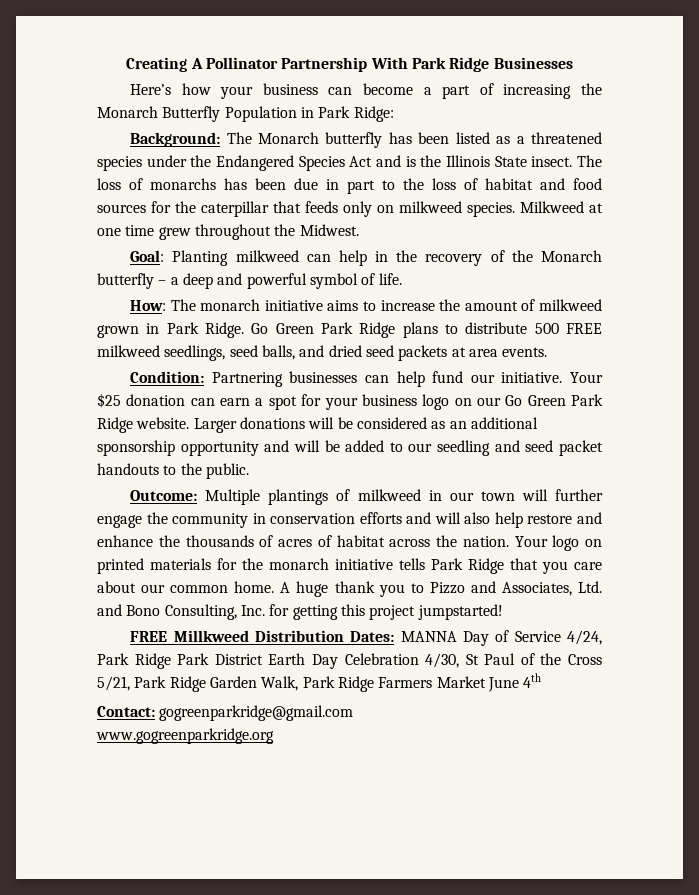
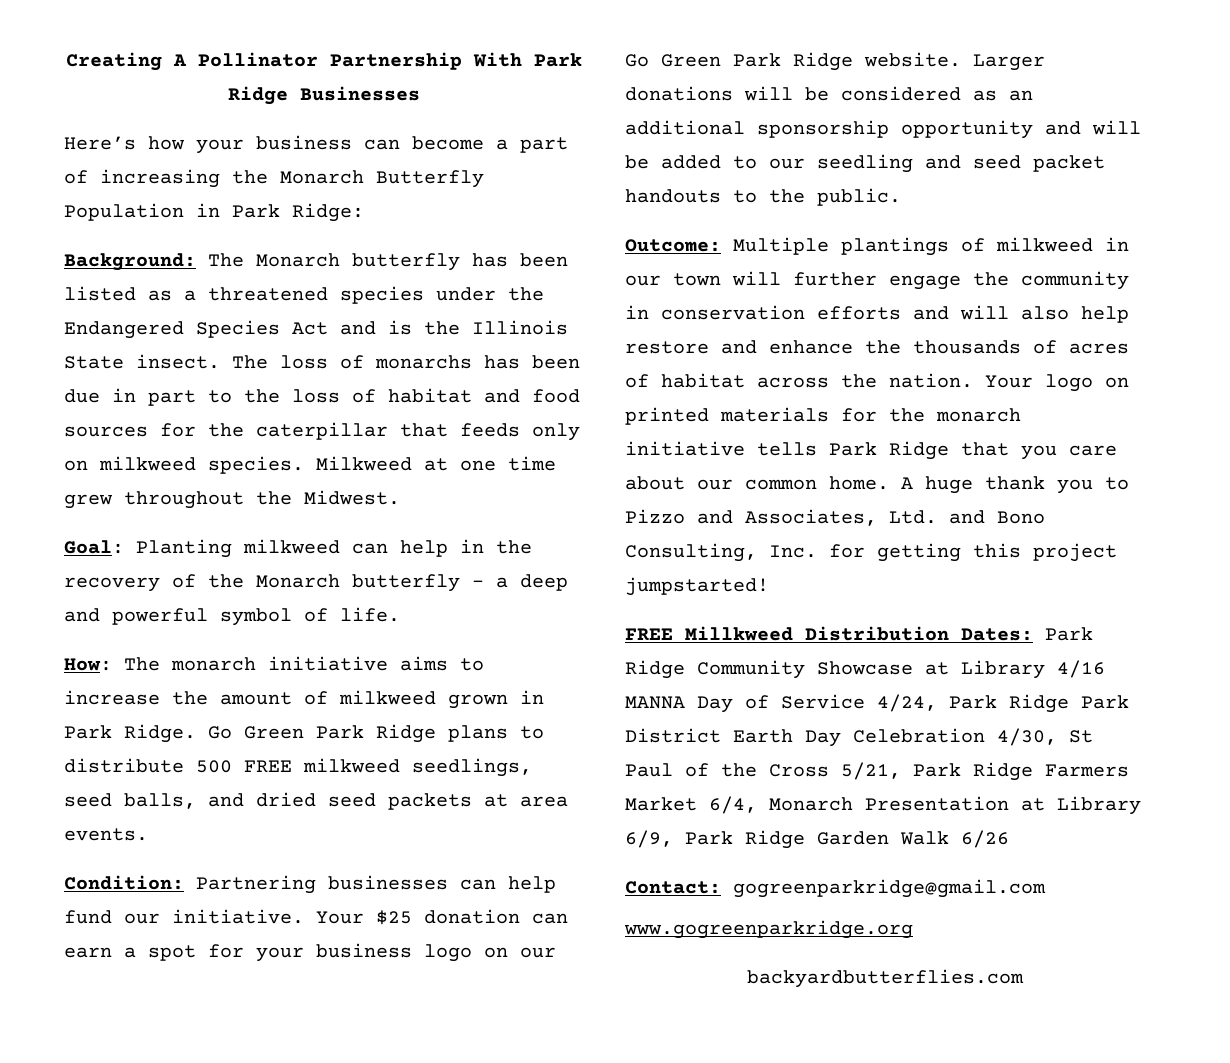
- FREE Millkweed Distribution Dates: MANNA Day of Service 4/24, Park Ridge Park District Earth Day Celebration 4/30, St Paul of the Cross 5/21, Park Ridge Garden Walk, Park Ridge Farmers Market June 4th
+ FREE Millkweed Distribution Dates: Park Ridge Community Showcase at Library 4/16 MANNA Day of Service 4/24, Park Ridge Park District Earth Day Celebration 4/30, St Paul of the Cross 5/21, Park Ridge Farmers Market 6/4, Monarch Presentation at Library 6/9, Park Ridge Garden Walk 6/26
+ backyardbutterflies.com

